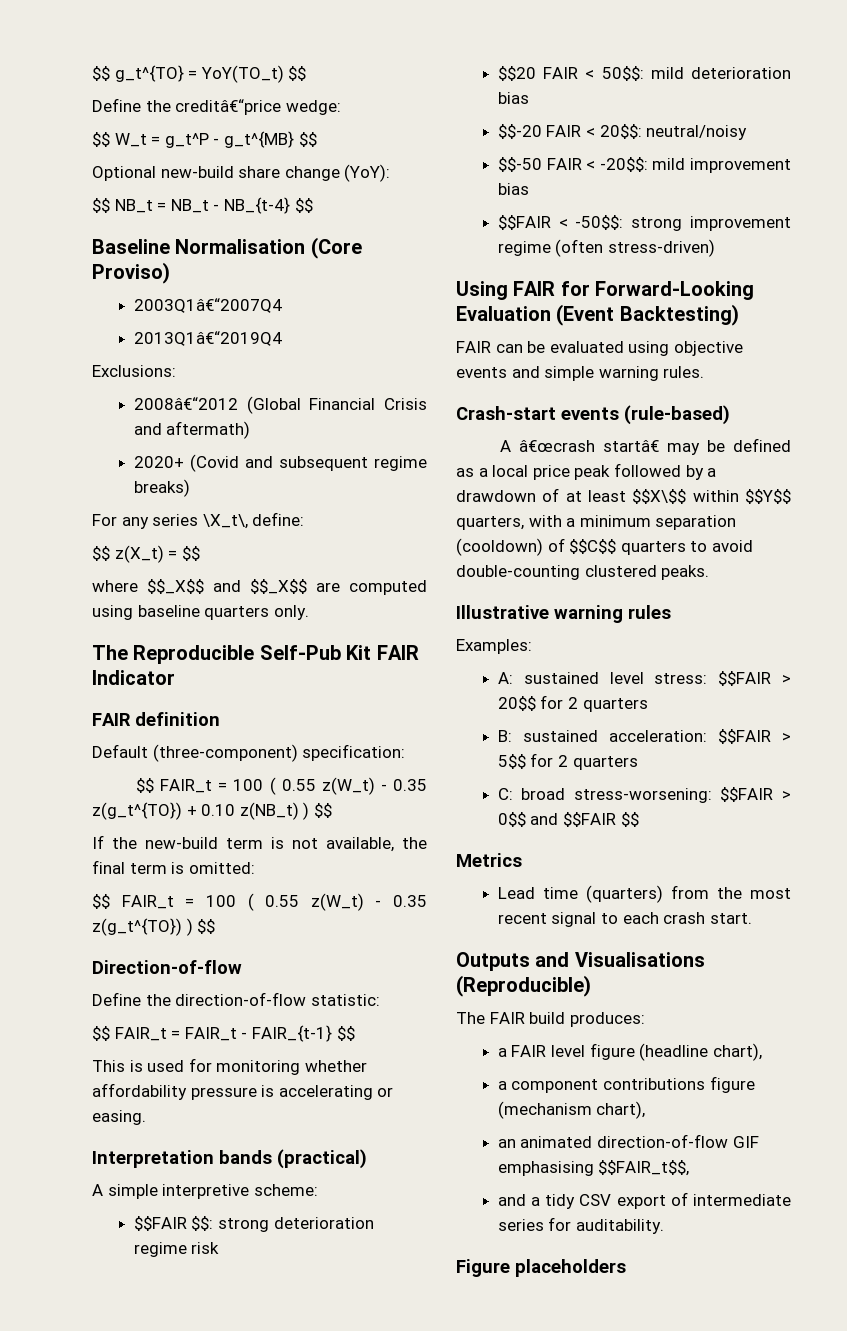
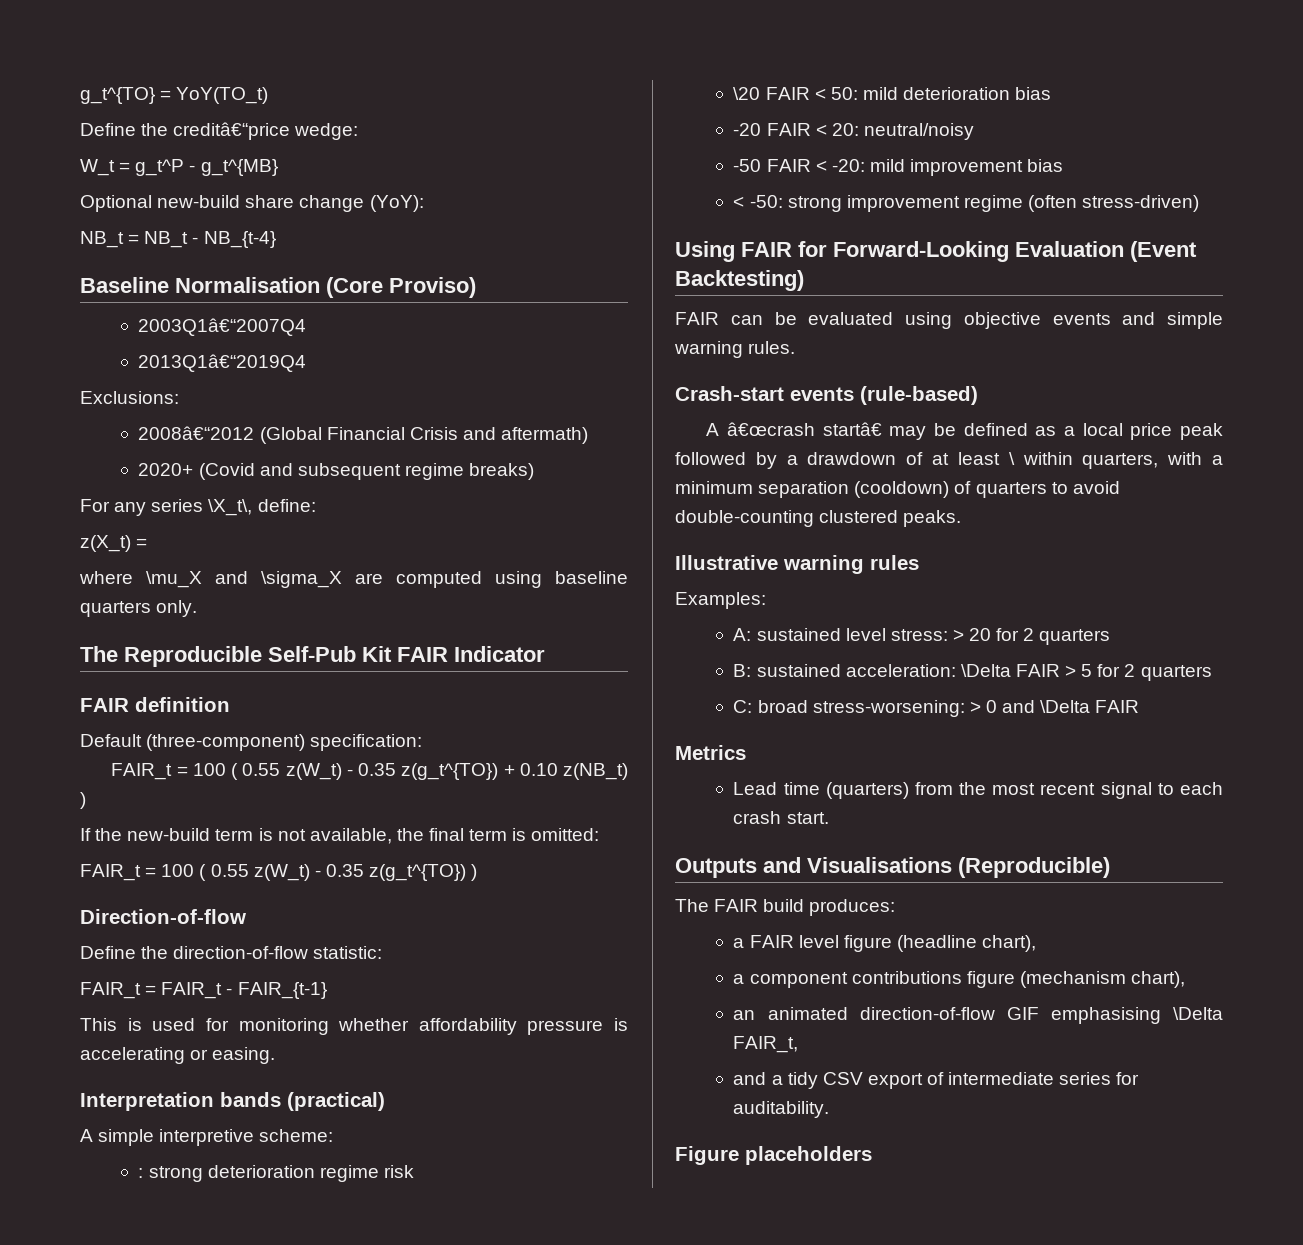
- $$ g_t^{TO} = YoY(TO_t) $$
+ g_t^{TO} = YoY(TO_t)
- $$ W_t = g_t^P - g_t^{MB} $$
+ W_t = g_t^P - g_t^{MB}
- $$ NB_t = NB_t - NB_{t-4} $$
+ NB_t = NB_t - NB_{t-4}
- $$ z(X_t) = $$
+ z(X_t) =
- where $$_X$$ and $$_X$$ are computed using baseline quarters only.
+ where \mu_X and \sigma_X are computed using baseline quarters only.
- $$ FAIR_t = 100 ( 0.55 z(W_t) - 0.35 z(g_t^{TO}) + 0.10 z(NB_t) ) $$
+ FAIR_t = 100 ( 0.55 z(W_t) - 0.35 z(g_t^{TO}) + 0.10 z(NB_t) )
- $$ FAIR_t = 100 ( 0.55 z(W_t) - 0.35 z(g_t^{TO}) ) $$
+ FAIR_t = 100 ( 0.55 z(W_t) - 0.35 z(g_t^{TO}) )
- $$ FAIR_t = FAIR_t - FAIR_{t-1} $$
+ FAIR_t = FAIR_t - FAIR_{t-1}
- $$FAIR $$: strong deterioration regime risk
+ : strong deterioration regime risk
- $$20 FAIR < 50$$: mild deterioration bias
+ \20 FAIR < 50: mild deterioration bias
- $$-20 FAIR < 20$$: neutral/noisy
+ -20 FAIR < 20: neutral/noisy
- $$-50 FAIR < -20$$: mild improvement bias
+ -50 FAIR < -20: mild improvement bias
- $$FAIR < -50$$: strong improvement regime (often stress-driven)
+ < -50: strong improvement regime (often stress-driven)
- A â€œcrash startâ€ may be defined as a local price peak followed by a drawdown of at least $$X\$$ within $$Y$$ quarters, with a minimum separation (cooldown) of $$C$$ quarters to avoid double-counting clustered peaks.
+ A â€œcrash startâ€ may be defined as a local price peak followed by a drawdown of at least \ within quarters, with a minimum separation (cooldown) of quarters to avoid double-counting clustered peaks.
- A: sustained level stress: $$FAIR > 20$$ for 2 quarters
+ A: sustained level stress: > 20 for 2 quarters
- B: sustained acceleration: $$FAIR > 5$$ for 2 quarters
+ B: sustained acceleration: \Delta FAIR > 5 for 2 quarters
- C: broad stress-worsening: $$FAIR > 0$$ and $$FAIR $$
+ C: broad stress-worsening: > 0 and \Delta FAIR
- an animated direction-of-flow GIF emphasising $$FAIR_t$$,
+ an animated direction-of-flow GIF emphasising \Delta FAIR_t,

